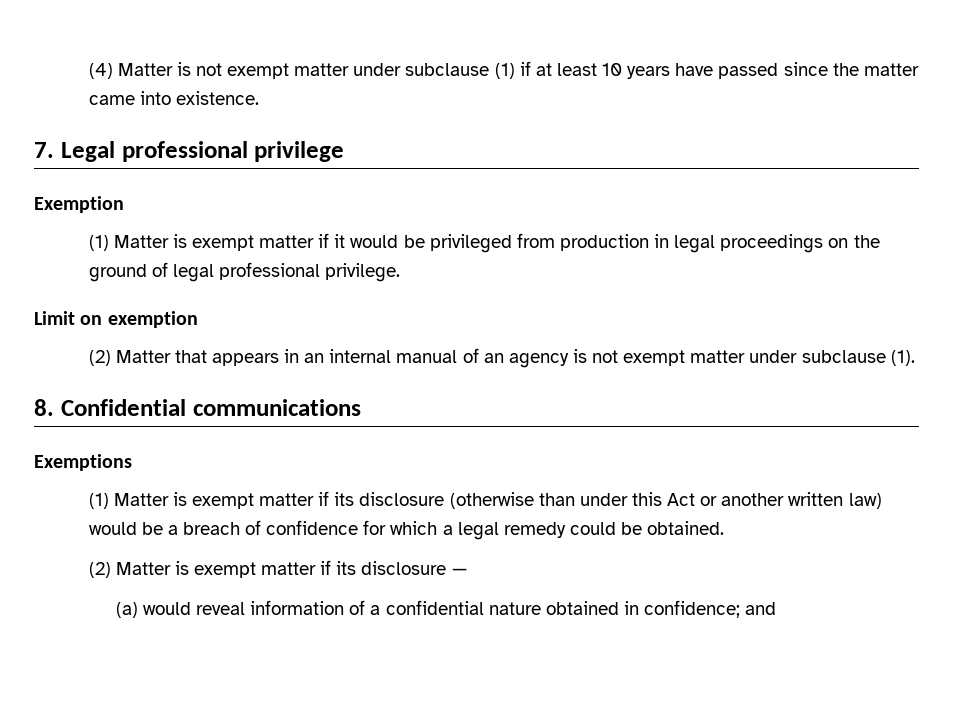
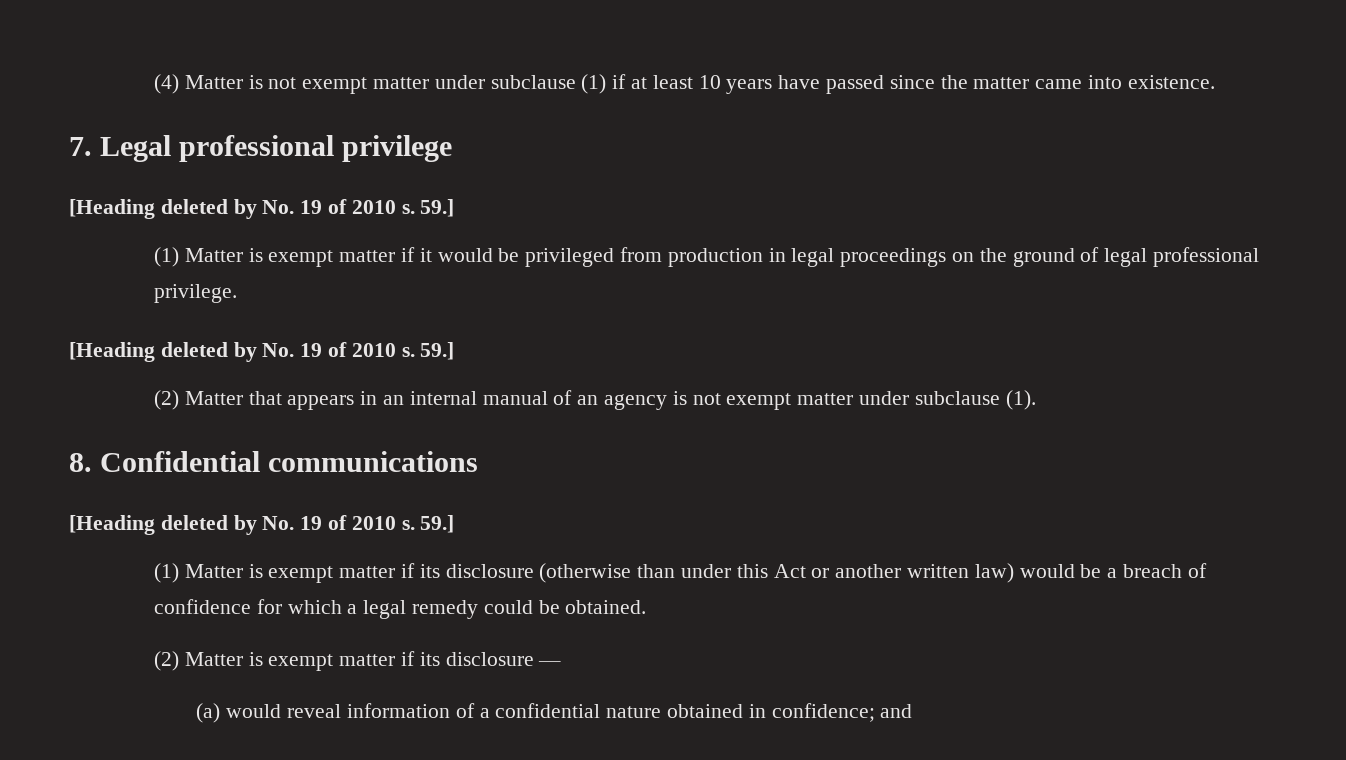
  7. Legal professional privilege
- Exemption
+ [Heading deleted by No. 19 of 2010 s. 59.]
  (1) Matter is exempt matter if it would be privileged from production in legal proceedings on the ground of legal professional privilege.
- Limit on exemption
+ [Heading deleted by No. 19 of 2010 s. 59.]
  8. Confidential communications
- Exemptions
+ [Heading deleted by No. 19 of 2010 s. 59.]

